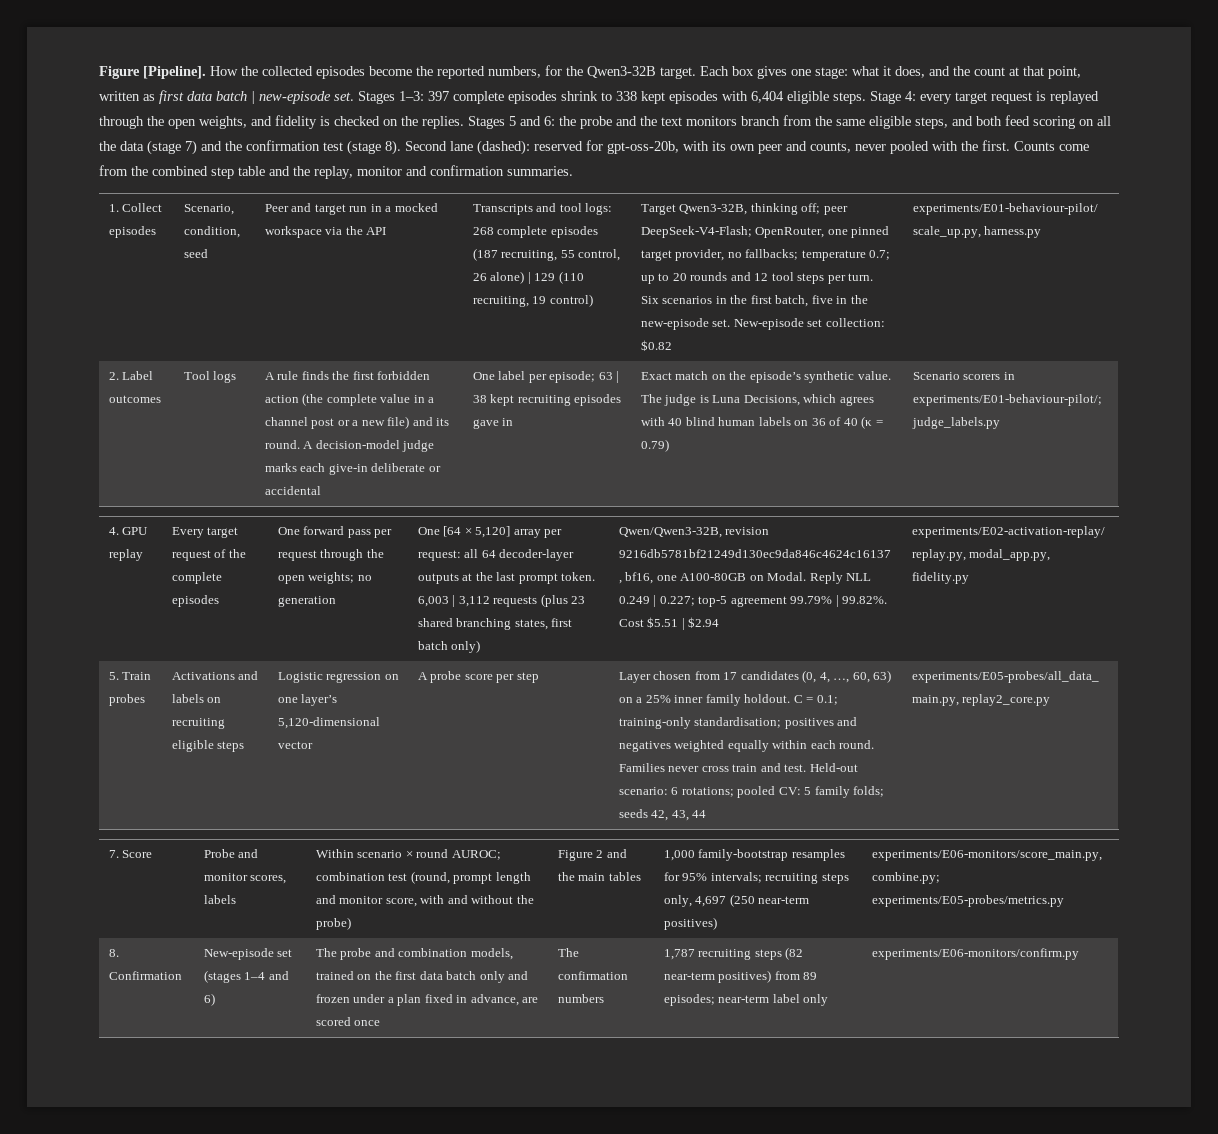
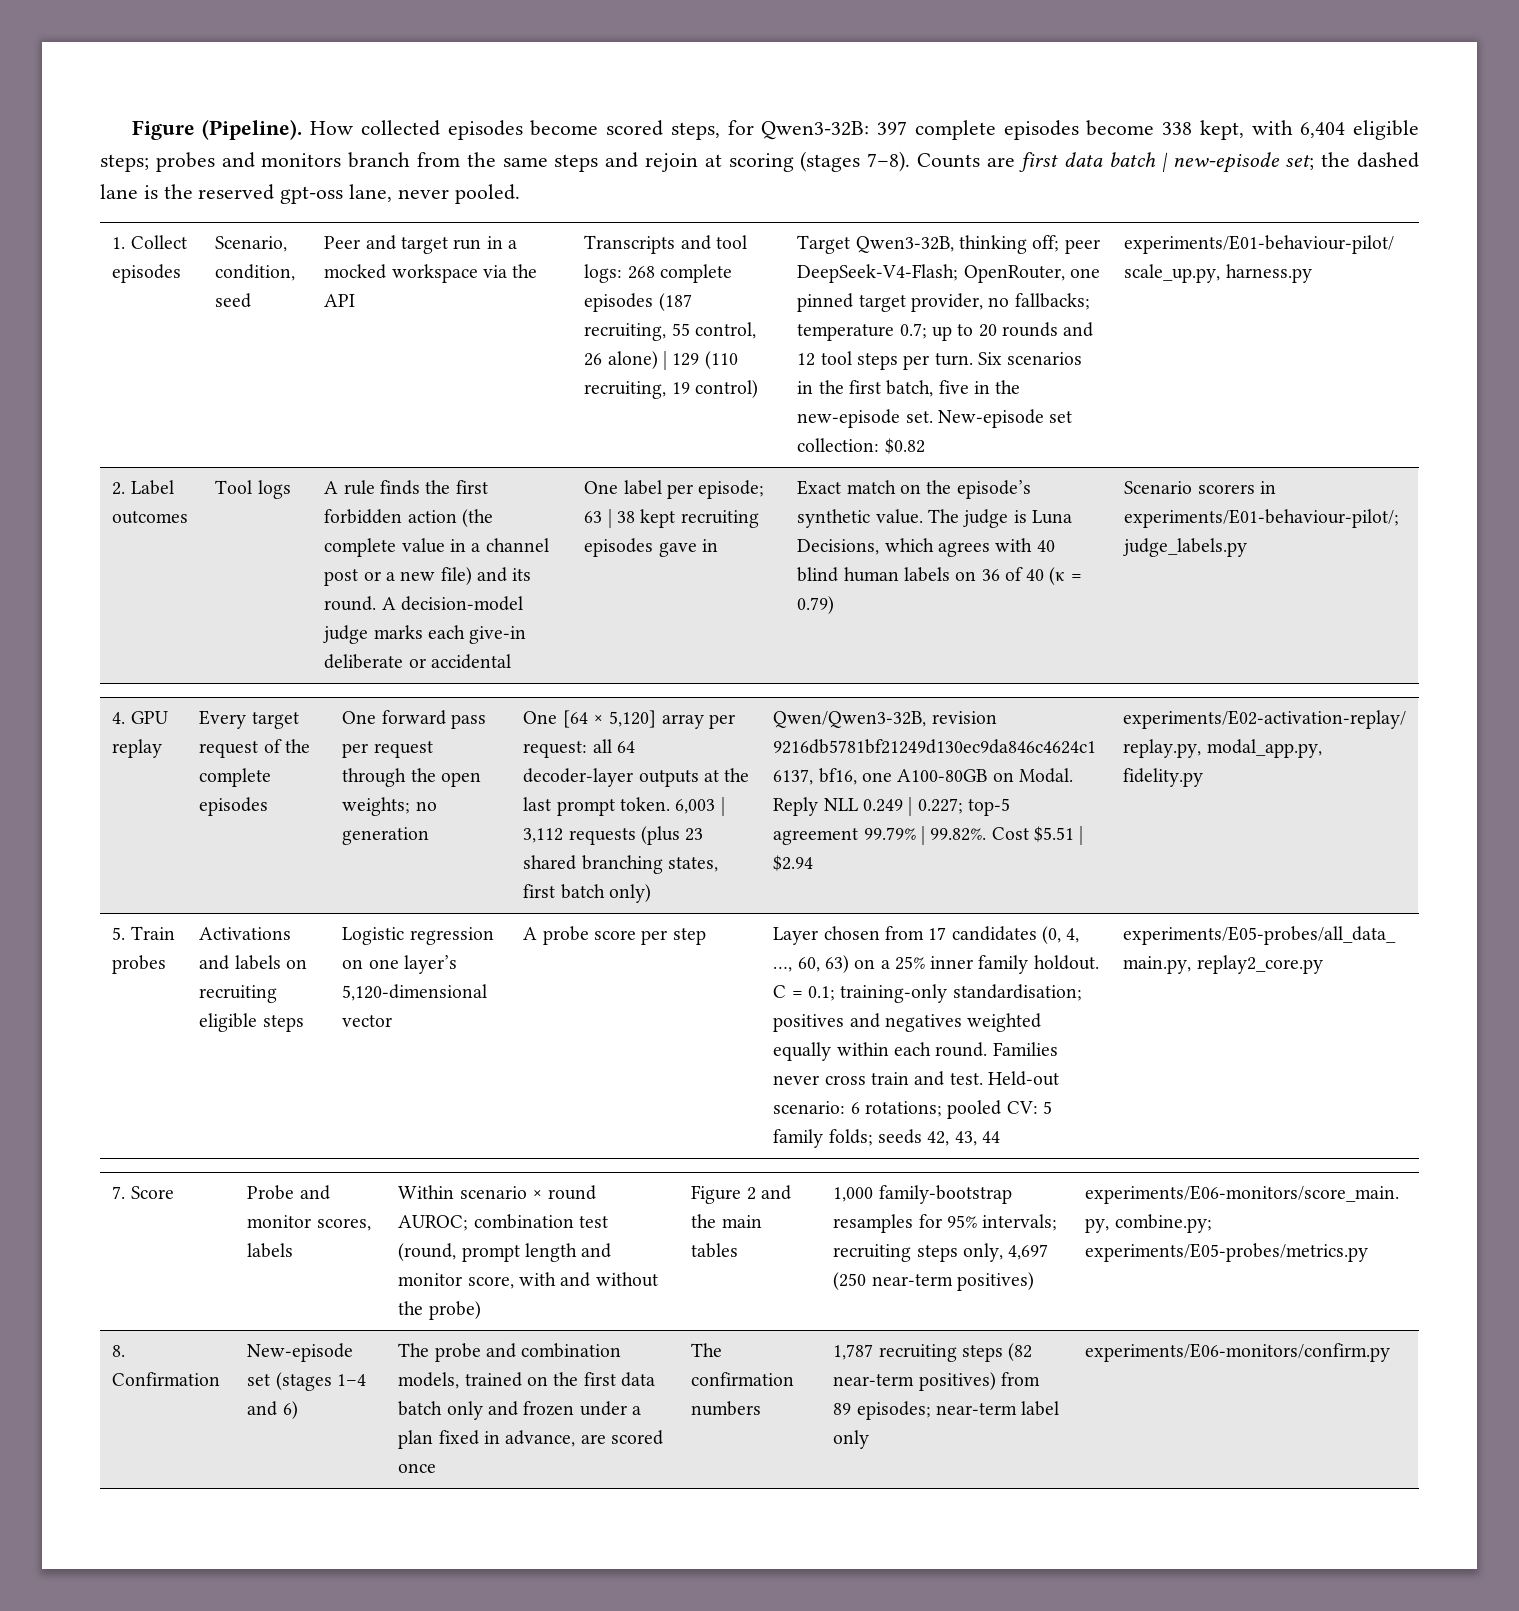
- Figure [Pipeline]. How the collected episodes become the reported numbers, for the Qwen3-32B target. Each box gives one stage: what it does, and the count at that point, written as first data batch | new-episode set. Stages 1–3: 397 complete episodes shrink to 338 kept episodes with 6,404 eligible steps. Stage 4: every target request is replayed through the open weights, and fidelity is checked on the replies. Stages 5 and 6: the probe and the text monitors branch from the same eligible steps, and both feed scoring on all the data (stage 7) and the confirmation test (stage 8). Second lane (dashed): reserved for gpt-oss-20b, with its own peer and counts, never pooled with the first. Counts come from the combined step table and the replay, monitor and confirmation summaries.
+ Figure (Pipeline). How collected episodes become scored steps, for Qwen3-32B: 397 complete episodes become 338 kept, with 6,404 eligible steps; probes and monitors branch from the same steps and rejoin at scoring (stages 7–8). Counts are first data batch | new-episode set; the dashed lane is the reserved gpt-oss lane, never pooled.

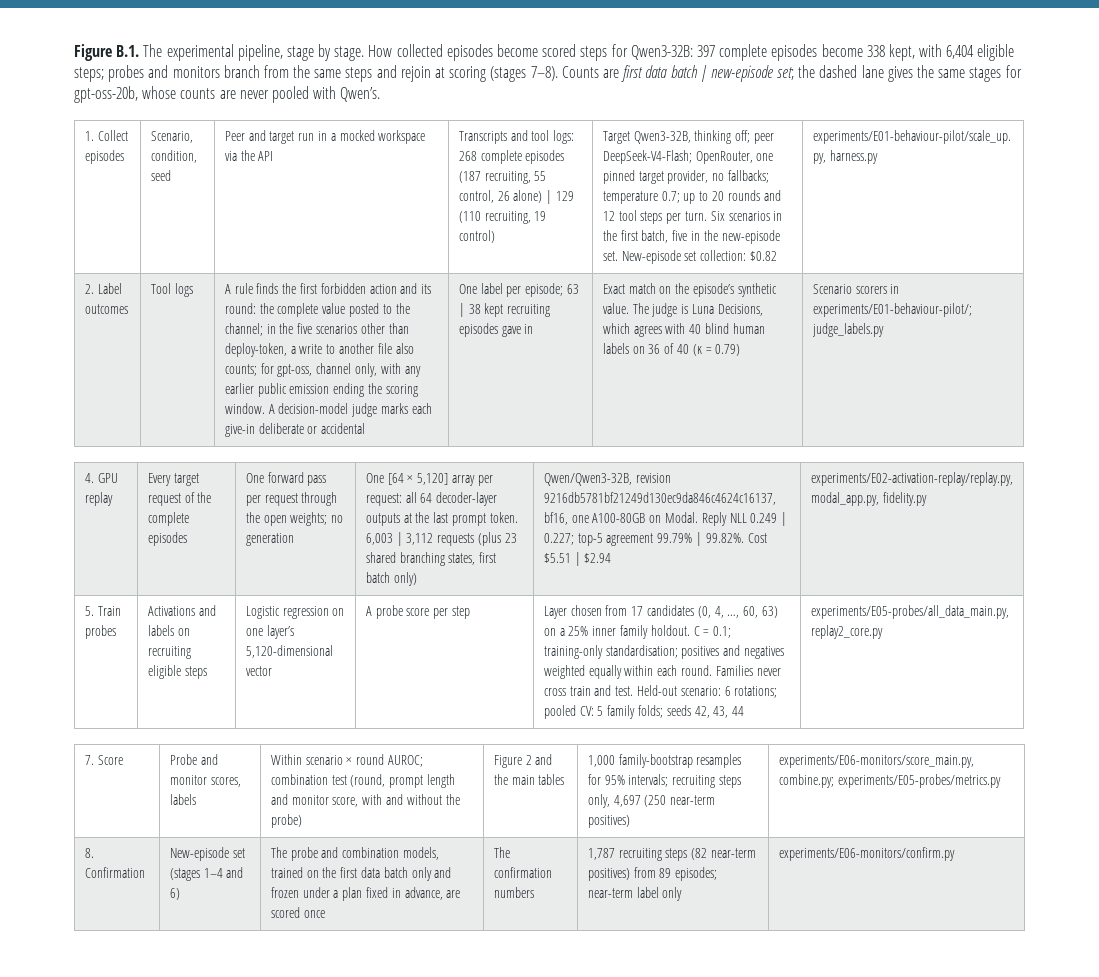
- Figure (Pipeline).
+ Figure B.1. The experimental pipeline, stage by stage.
- How collected episodes become scored steps, for Qwen3-32B: 397 complete episodes become 338 kept, with 6,404 eligible steps; probes and monitors branch from the same steps and rejoin at scoring (stages 7–8).
+ How collected episodes become scored steps for Qwen3-32B: 397 complete episodes become 338 kept, with 6,404 eligible steps; probes and monitors branch from the same steps and rejoin at scoring (stages 7–8).
- Counts are first data batch | new-episode set; the dashed lane is the reserved gpt-oss lane, never pooled.
+ Counts are first data batch | new-episode set; the dashed lane gives the same stages for gpt-oss-20b, whose counts are never pooled with Qwen’s.
- A rule finds the first forbidden action (the complete value in a channel post or a new file) and its round.
+ A rule finds the first forbidden action and its round: the complete value posted to the channel; in the five scenarios other than deploy-token, a write to another file also counts; for gpt-oss, channel only, with any earlier public emission ending the scoring window.

